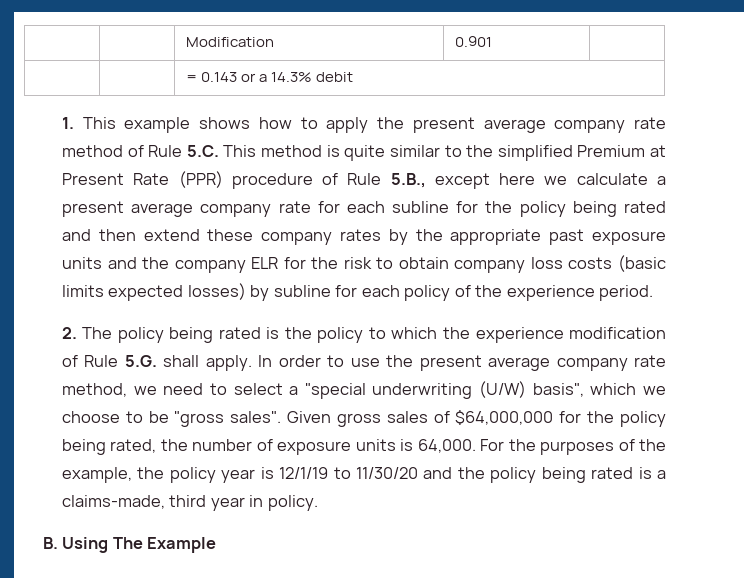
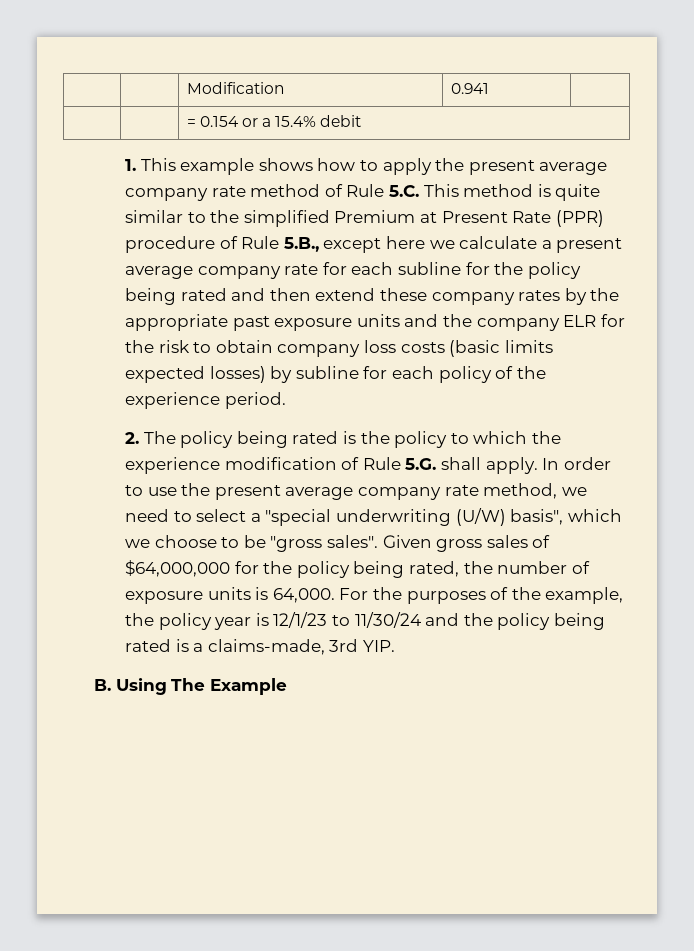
- | | Modification | 0.901 |
+ | | Modification | 0.941 |
- | | = 0.143 or a 14.3% debit
+ | | = 0.154 or a 15.4% debit
- For the purposes of the example, the policy year is 12/1/19 to 11/30/20 and the policy being rated is a claims-made, third year in policy.
+ For the purposes of the example, the policy year is 12/1/23 to 11/30/24 and the policy being rated is a claims-made, 3rd YIP.

